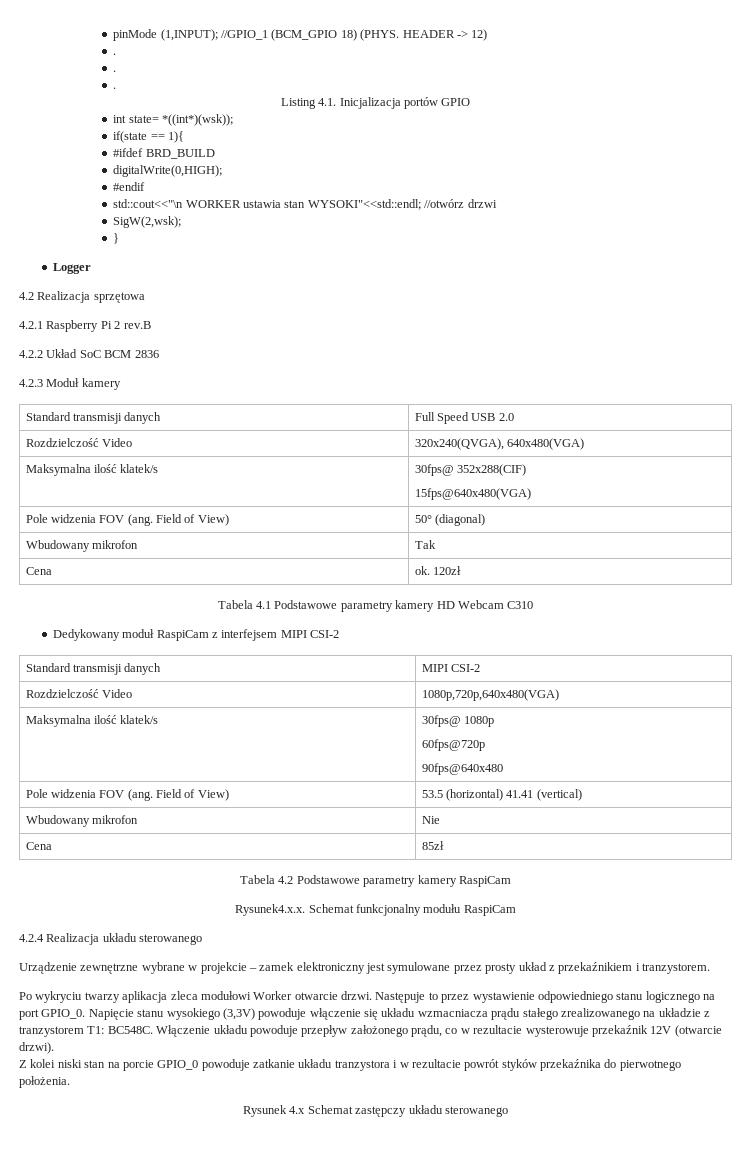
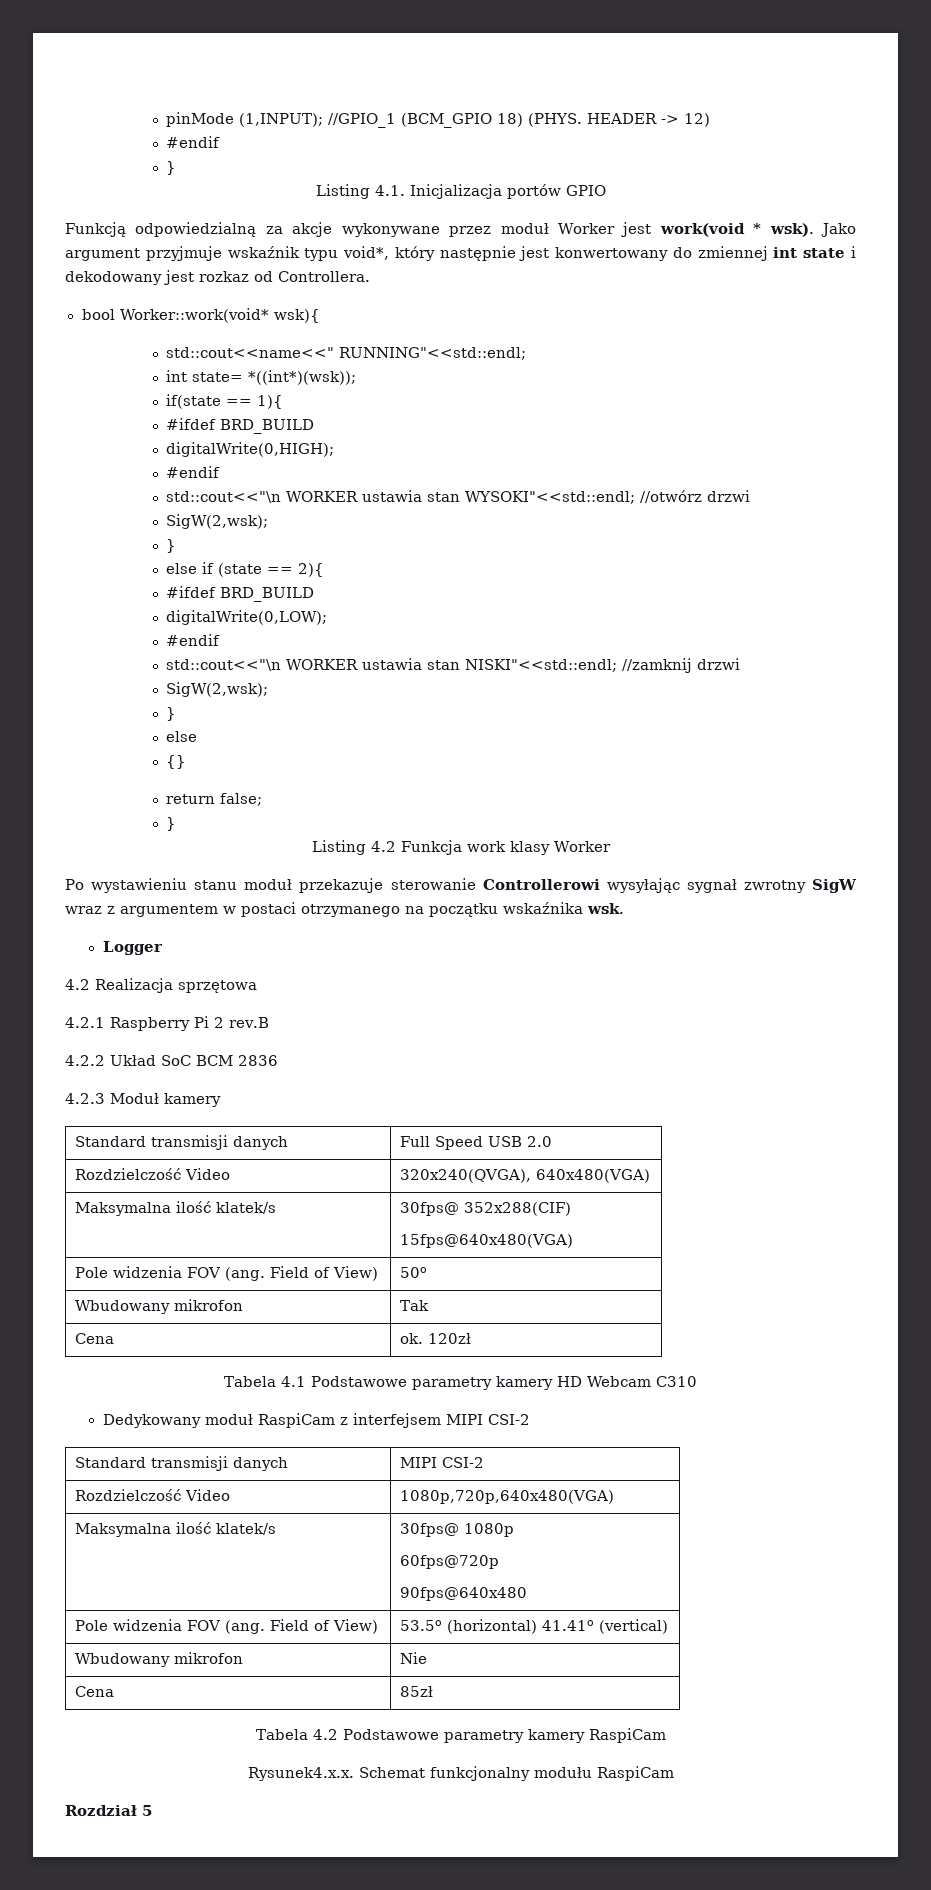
  HEADER -> 12)
- .
- .
- .
+ #endif
+ }
+ Funkcją odpowiedzialną za akcje wykonywane przez moduł Worker jest work(void * wsk). Jako argument przyjmuje wskaźnik typu void*, który następnie jest konwertowany do zmiennej int state i dekodowany jest rozkaz od Controllera.
+ bool Worker::work(void* wsk){
+ std::cout<<name<<" RUNNING"<<std::endl;
+ else if (state == 2){
+ #ifdef BRD_BUILD
+ digitalWrite(0,LOW);
+ #endif
+ std::cout<<"\n WORKER ustawia stan NISKI"<<std::endl; //zamknij drzwi
+ SigW(2,wsk);
+ }
+ else
+ {}
+ return false;
+ }
+ Listing 4.2 Funkcja work klasy Worker
+ Po wystawieniu stanu moduł przekazuje sterowanie Controllerowi wysyłając sygnał zwrotny SigW wraz z argumentem w postaci otrzymanego na początku wskaźnika wsk.
- Pole widzenia FOV (ang. Field of View) | 50° (diagonal)
+ Pole widzenia FOV (ang. Field of View) | 50o
- Pole widzenia FOV (ang. Field of View) | 53.5 (horizontal) 41.41 (vertical)
+ Pole widzenia FOV (ang. Field of View) | 53.5o (horizontal) 41.41o (vertical)
- 4.2.4 Realizacja układu sterowanego
- Urządzenie zewnętrzne wybrane w projekcie – zamek elektroniczny jest symulowane przez prosty układ z przekaźnikiem i tranzystorem.
- Po wykryciu twarzy aplikacja zleca modułowi Worker otwarcie drzwi. Następuje to przez wystawienie odpowiedniego stanu logicznego na port GPIO_0. Napięcie stanu wysokiego (3,3V) powoduje włączenie się układu wzmacniacza prądu stałego zrealizowanego na układzie z tranzystorem T1: BC548C. Włączenie układu powoduje przepływ założonego prądu, co w rezultacie wysterowuje przekaźnik 12V (otwarcie drzwi).
- Z kolei niski stan na porcie GPIO_0 powoduje zatkanie układu tranzystora i w rezultacie powrót styków przekaźnika do pierwotnego położenia.
- Rysunek 4.x Schemat zastępczy układu sterowanego
+ Rozdział 5

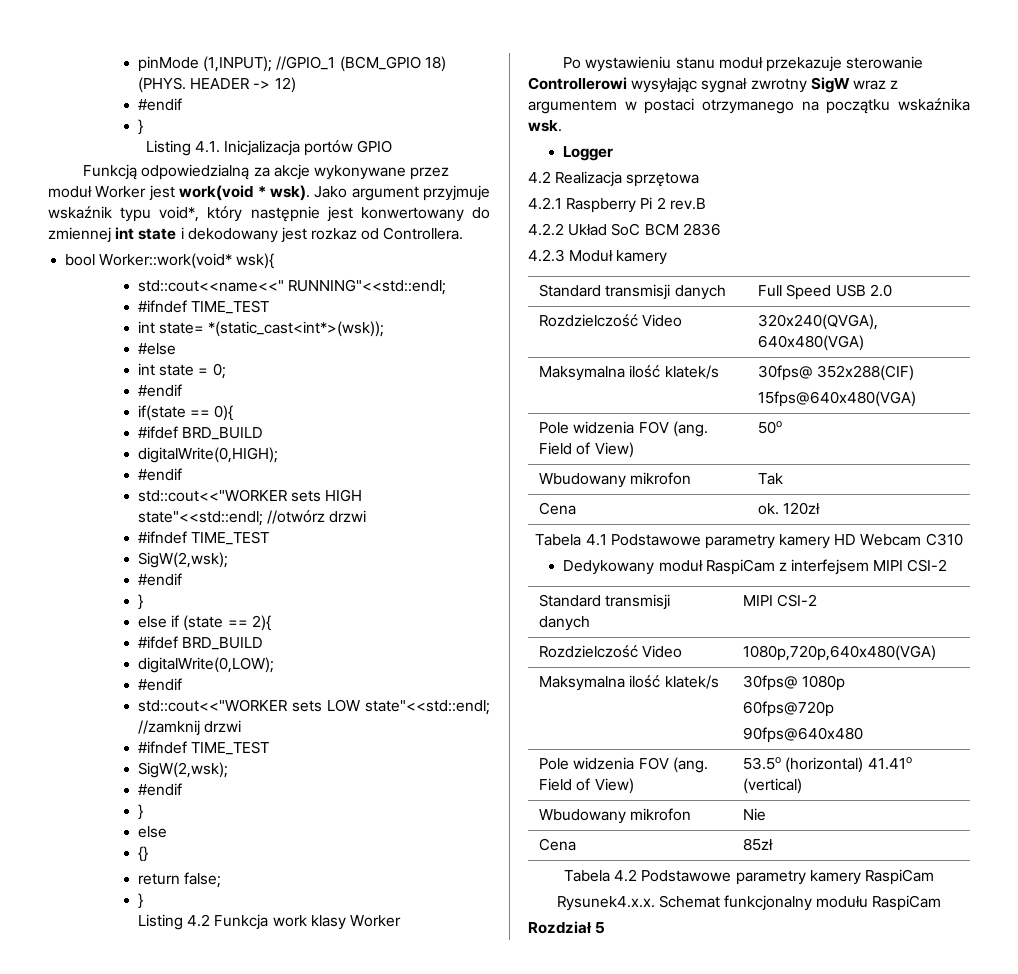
  std::cout<<name<<" RUNNING"<<std::endl;
+ #ifndef TIME_TEST
- int state= *((int*)(wsk));
+ int state= *(static_cast<int*>(wsk));
+ #else
+ int state = 0;
+ #endif
- if(state == 1){
+ if(state == 0){
- std::cout<<"\n WORKER ustawia stan WYSOKI"<<std::endl; //otwórz drzwi
+ std::cout<<"WORKER sets HIGH state"<<std::endl; //otwórz drzwi
+ #ifndef TIME_TEST
  SigW(2,wsk);
+ #endif
- std::cout<<"\n WORKER ustawia stan NISKI"<<std::endl; //zamknij drzwi
+ std::cout<<"WORKER sets LOW state"<<std::endl; //zamknij drzwi
+ #ifndef TIME_TEST
  SigW(2,wsk);
+ #endif

